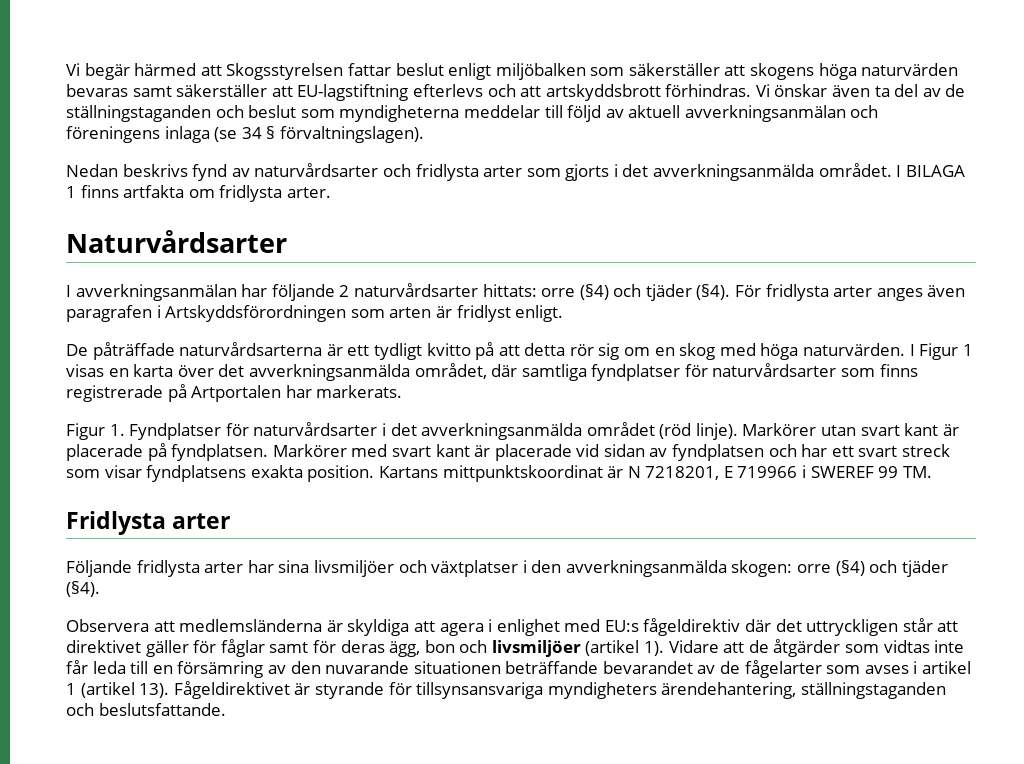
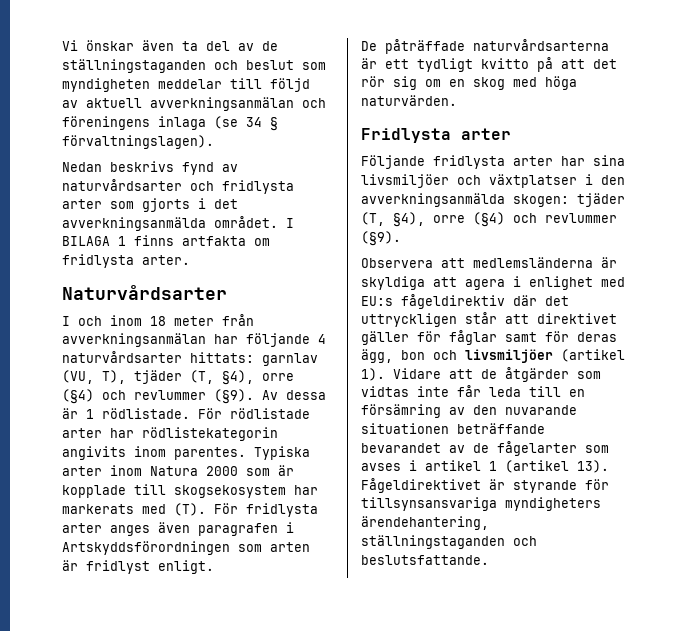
- Vi begär härmed att Skogsstyrelsen fattar beslut enligt miljöbalken som säkerställer att skogens höga naturvärden bevaras samt säkerställer att EU-lagstiftning efterlevs och att artskyddsbrott förhindras. Vi önskar även ta del av de ställningstaganden och beslut som myndigheterna meddelar till följd av aktuell avverkningsanmälan och föreningens inlaga (se 34 § förvaltningslagen).
+ Vi önskar även ta del av de ställningstaganden och beslut som myndigheten meddelar till följd av aktuell avverkningsanmälan och föreningens inlaga (se 34 § förvaltningslagen).
- I avverkningsanmälan har följande 2 naturvårdsarter hittats: orre (§4) och tjäder (§4). För fridlysta arter anges även paragrafen i Artskyddsförordningen som arten är fridlyst enligt.
+ I och inom 18 meter från avverkningsanmälan har följande 4 naturvårdsarter hittats: garnlav (VU, T), tjäder (T, §4), orre (§4) och revlummer (§9). Av dessa är 1 rödlistade. För rödlistade arter har rödlistekategorin angivits inom parentes. Typiska arter inom Natura 2000 som är kopplade till skogsekosystem har markerats med (T). För fridlysta arter anges även paragrafen i Artskyddsförordningen som arten är fridlyst enligt.
- De påträffade naturvårdsarterna är ett tydligt kvitto på att detta rör sig om en skog med höga naturvärden. I Figur 1 visas en karta över det avverkningsanmälda området, där samtliga fyndplatser för naturvårdsarter som finns registrerade på Artportalen har markerats.
- Figur 1. Fyndplatser för naturvårdsarter i det avverkningsanmälda området (röd linje). Markörer utan svart kant är placerade på fyndplatsen. Markörer med svart kant är placerade vid sidan av fyndplatsen och har ett svart streck som visar fyndplatsens exakta position. Kartans mittpunktskoordinat är N 7218201, E 719966 i SWEREF 99 TM.
+ De påträffade naturvårdsarterna är ett tydligt kvitto på att det rör sig om en skog med höga naturvärden.
- Följande fridlysta arter har sina livsmiljöer och växtplatser i den avverkningsanmälda skogen: orre (§4) och tjäder (§4).
+ Följande fridlysta arter har sina livsmiljöer och växtplatser i den avverkningsanmälda skogen: tjäder (T, §4), orre (§4) och revlummer (§9).

